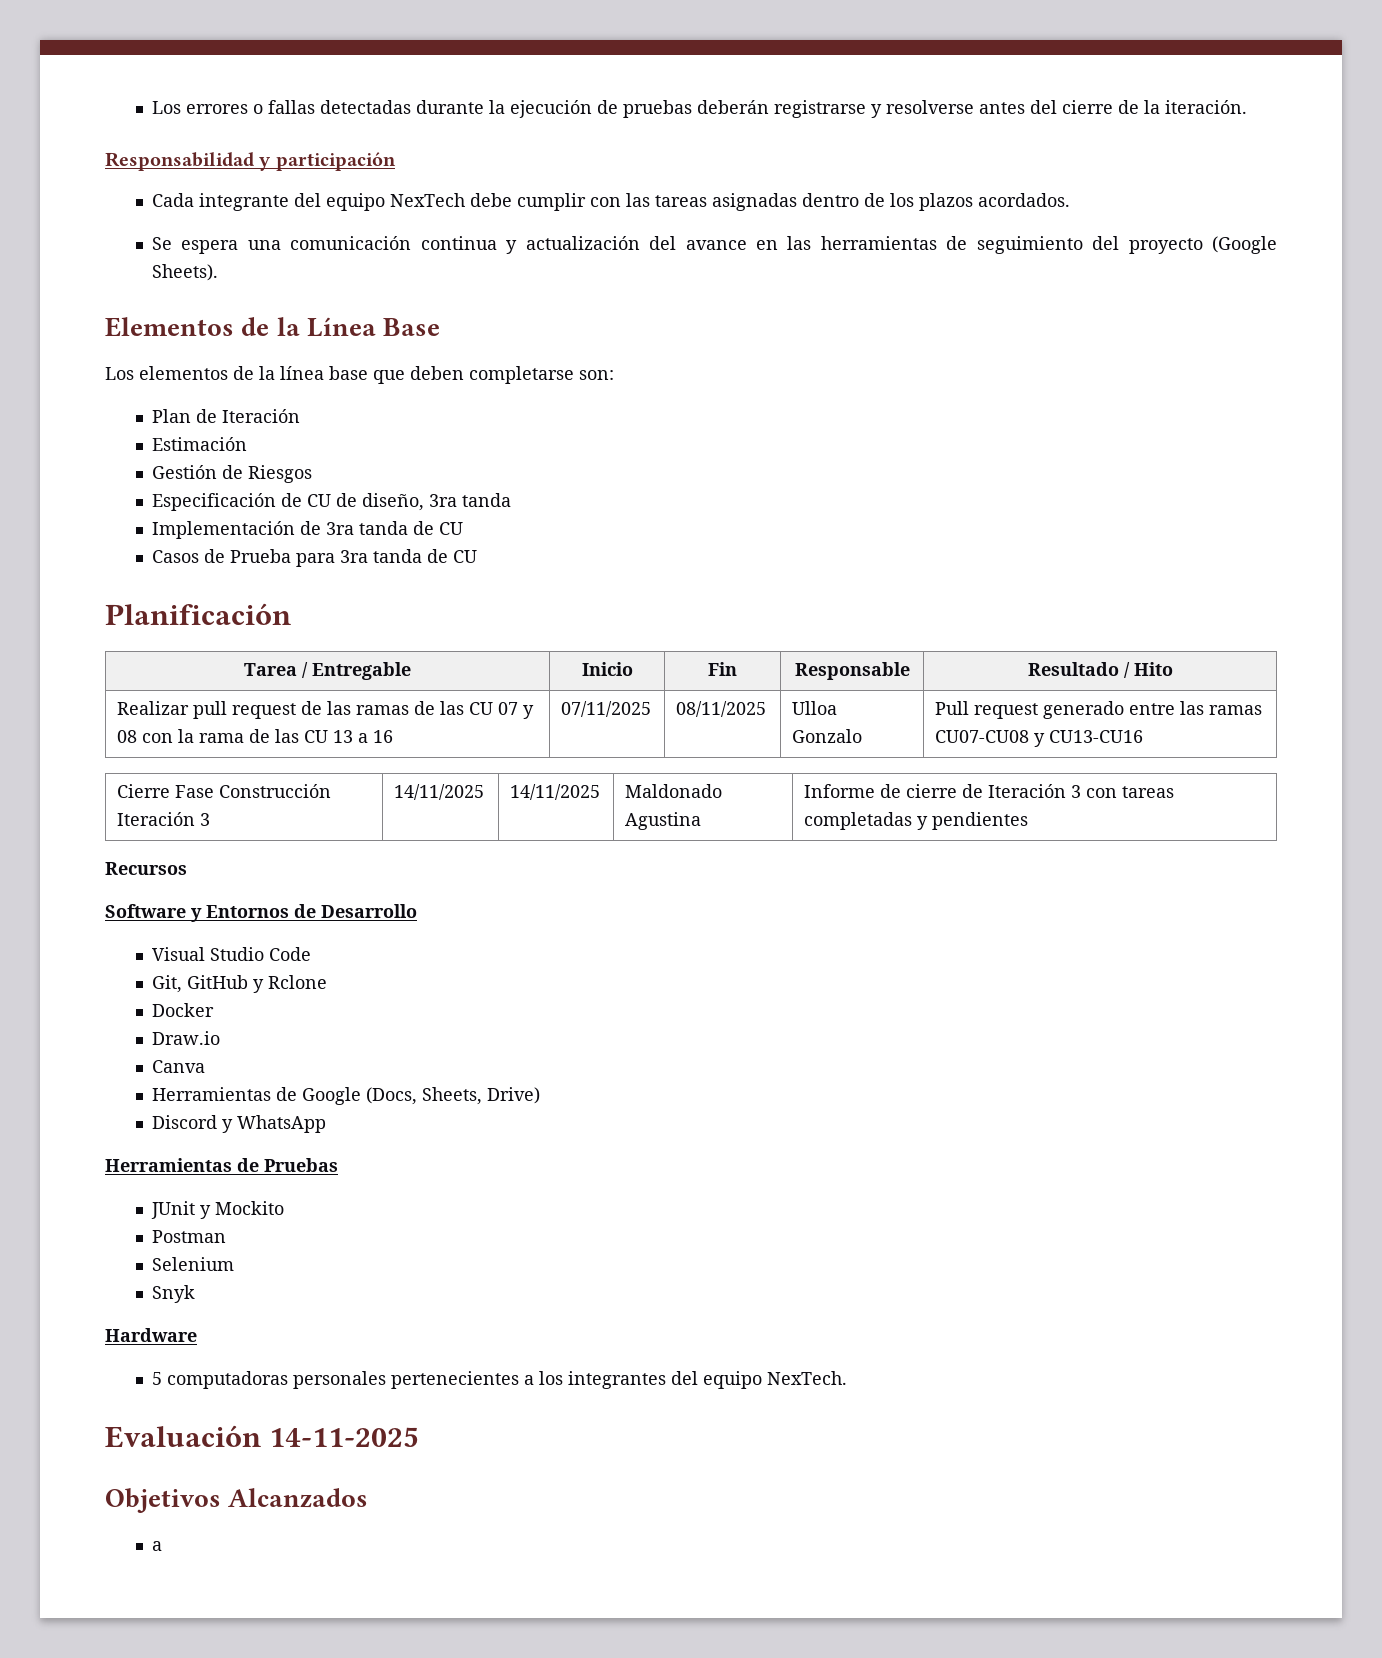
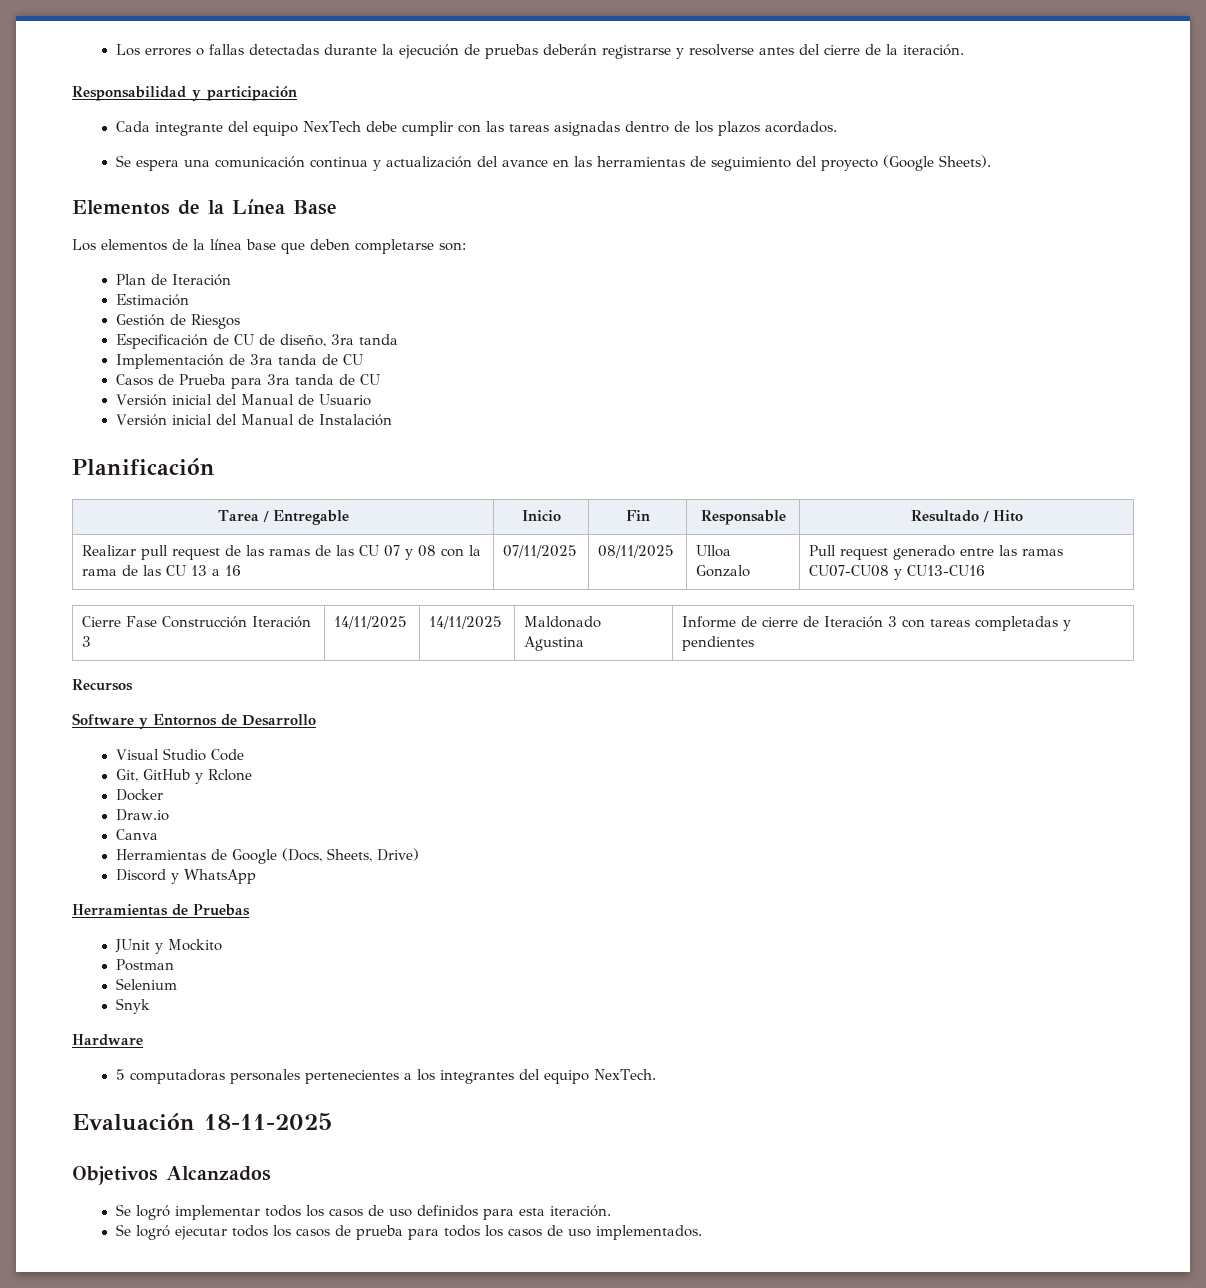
+ Versión inicial del Manual de Usuario
+ Versión inicial del Manual de Instalación
- Evaluación 14-11-2025
+ Evaluación 18-11-2025
  Objetivos Alcanzados
- a
+ Se logró implementar todos los casos de uso definidos para esta iteración.
+ Se logró ejecutar todos los casos de prueba para todos los casos de uso implementados.

